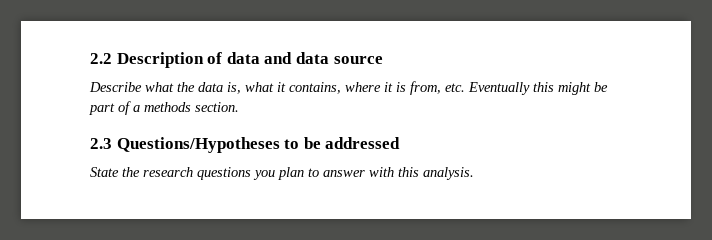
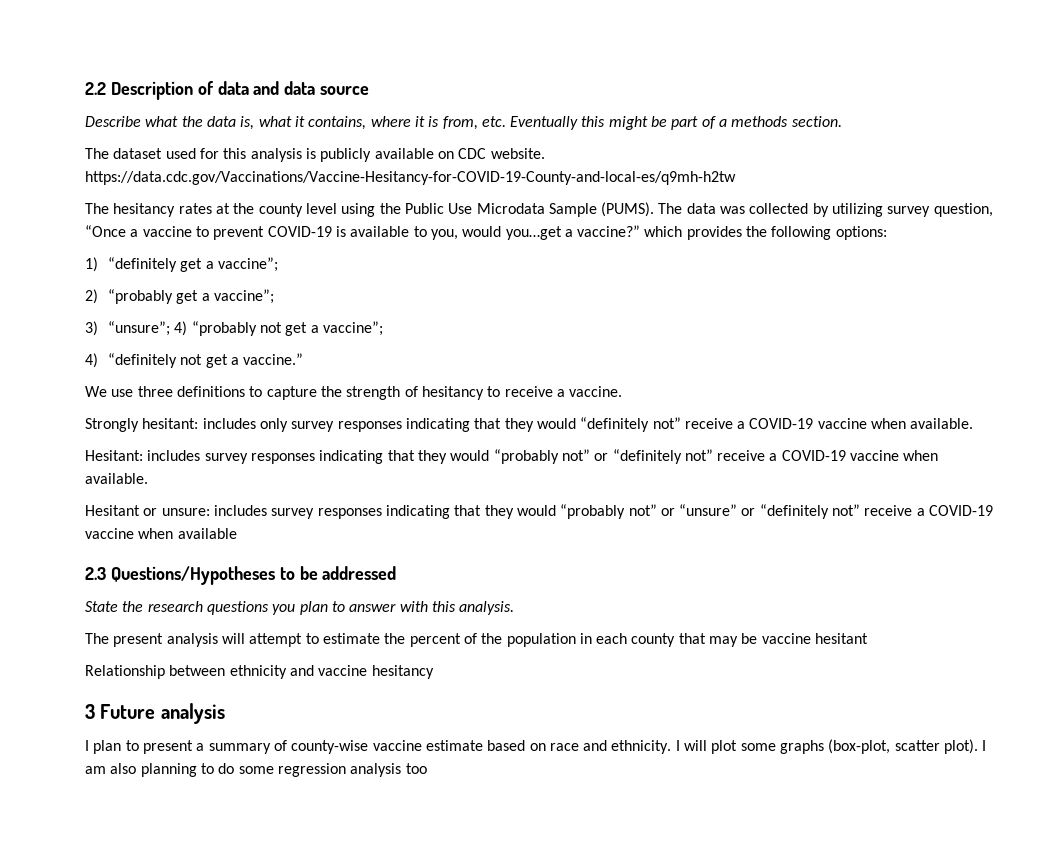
+ The dataset used for this analysis is publicly available on CDC website. https://data.cdc.gov/Vaccinations/Vaccine-Hesitancy-for-COVID-19-County-and-local-es/q9mh-h2tw
+ The hesitancy rates at the county level using the Public Use Microdata Sample (PUMS). The data was collected by utilizing survey question, “Once a vaccine to prevent COVID-19 is available to you, would you…get a vaccine?” which provides the following options:
+ 1) “definitely get a vaccine”;
+ 2) “probably get a vaccine”;
+ 3) “unsure”; 4) “probably not get a vaccine”;
+ 4) “definitely not get a vaccine.”
+ We use three definitions to capture the strength of hesitancy to receive a vaccine.
+ Strongly hesitant: includes only survey responses indicating that they would “definitely not” receive a COVID-19 vaccine when available.
+ Hesitant: includes survey responses indicating that they would “probably not” or “definitely not” receive a COVID-19 vaccine when available.
+ Hesitant or unsure: includes survey responses indicating that they would “probably not” or “unsure” or “definitely not” receive a COVID-19 vaccine when available
+ The present analysis will attempt to estimate the percent of the population in each county that may be vaccine hesitant
+ Relationship between ethnicity and vaccine hesitancy
+ 3 Future analysis
+ I plan to present a summary of county-wise vaccine estimate based on race and ethnicity. I will plot some graphs (box-plot, scatter plot). I am also planning to do some regression analysis too

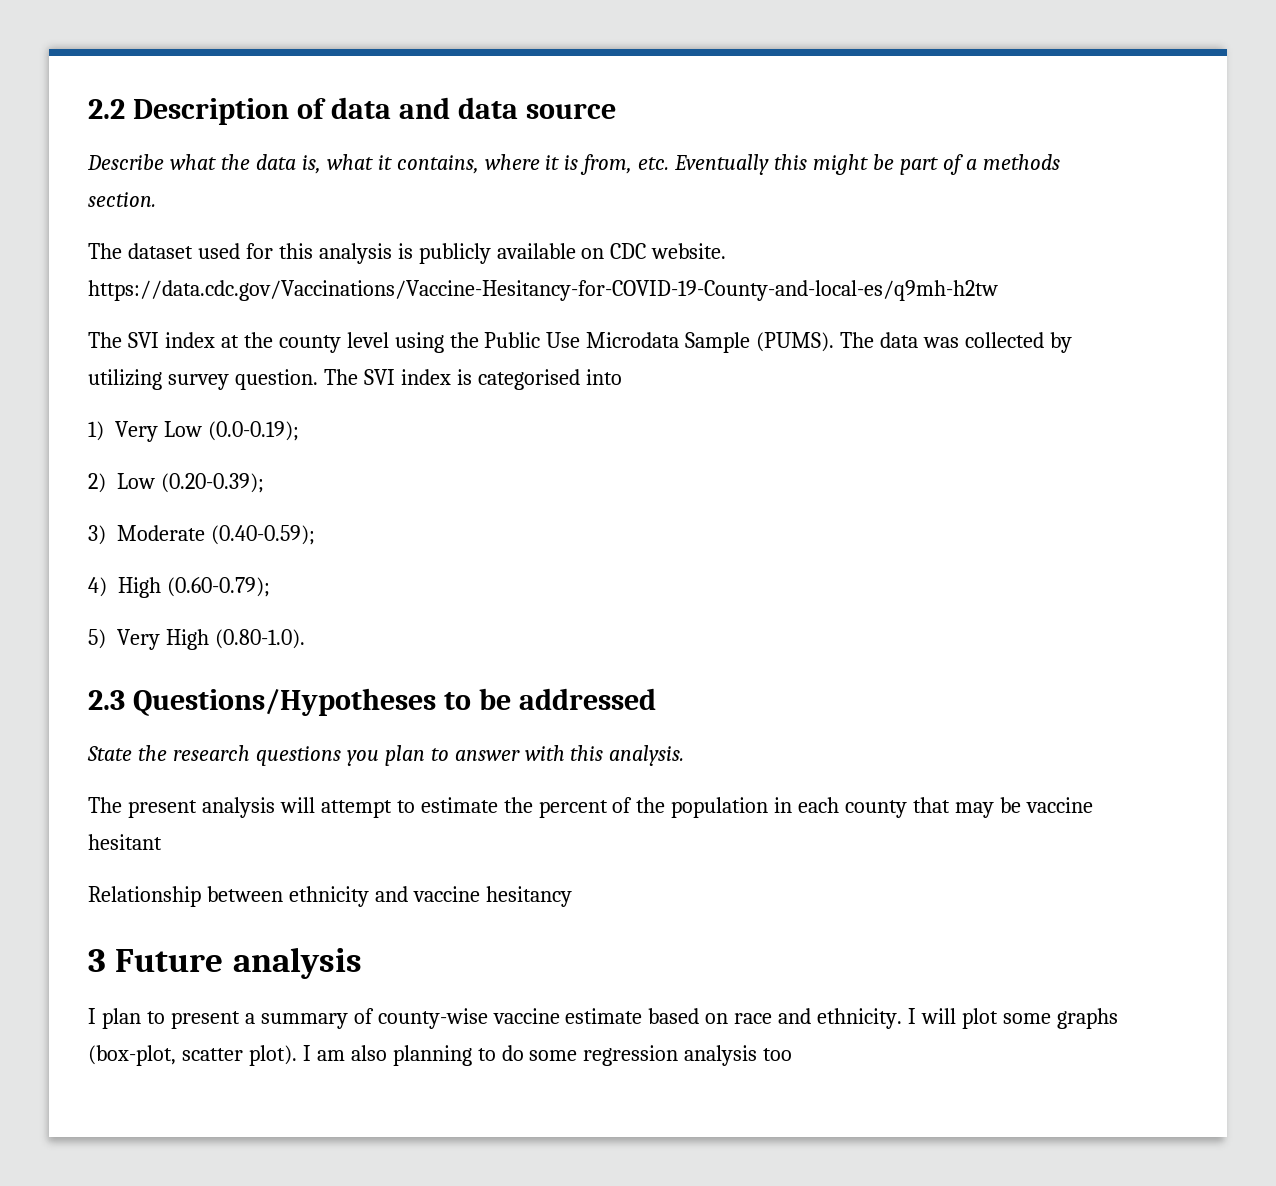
- The hesitancy rates at the county level using the Public Use Microdata Sample (PUMS).
+ The SVI index at the county level using the Public Use Microdata Sample (PUMS).
- The data was collected by utilizing survey question, “Once a vaccine to prevent COVID-19 is available to you, would you…get a vaccine?” which provides the following options:
- 1) “definitely get a vaccine”;
- 2) “probably get a vaccine”;
- 3) “unsure”; 4) “probably not get a vaccine”;
- 4) “definitely not get a vaccine.”
- We use three definitions to capture the strength of hesitancy to receive a vaccine.
- Strongly hesitant: includes only survey responses indicating that they would “definitely not” receive a COVID-19 vaccine when available.
- Hesitant: includes survey responses indicating that they would “probably not” or “definitely not” receive a COVID-19 vaccine when available.
- Hesitant or unsure: includes survey responses indicating that they would “probably not” or “unsure” or “definitely not” receive a COVID-19 vaccine when available
+ The data was collected by utilizing survey question. The SVI index is categorised into
+ 1) Very Low (0.0-0.19);
+ 2) Low (0.20-0.39);
+ 3) Moderate (0.40-0.59);
+ 4) High (0.60-0.79);
+ 5) Very High (0.80-1.0).

